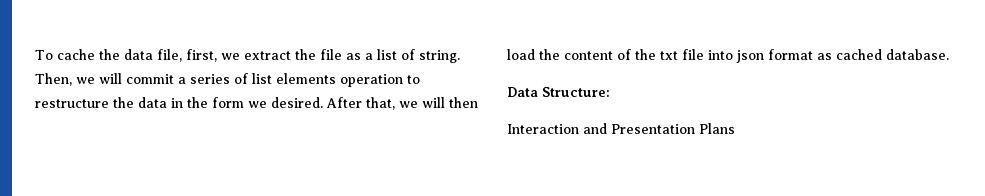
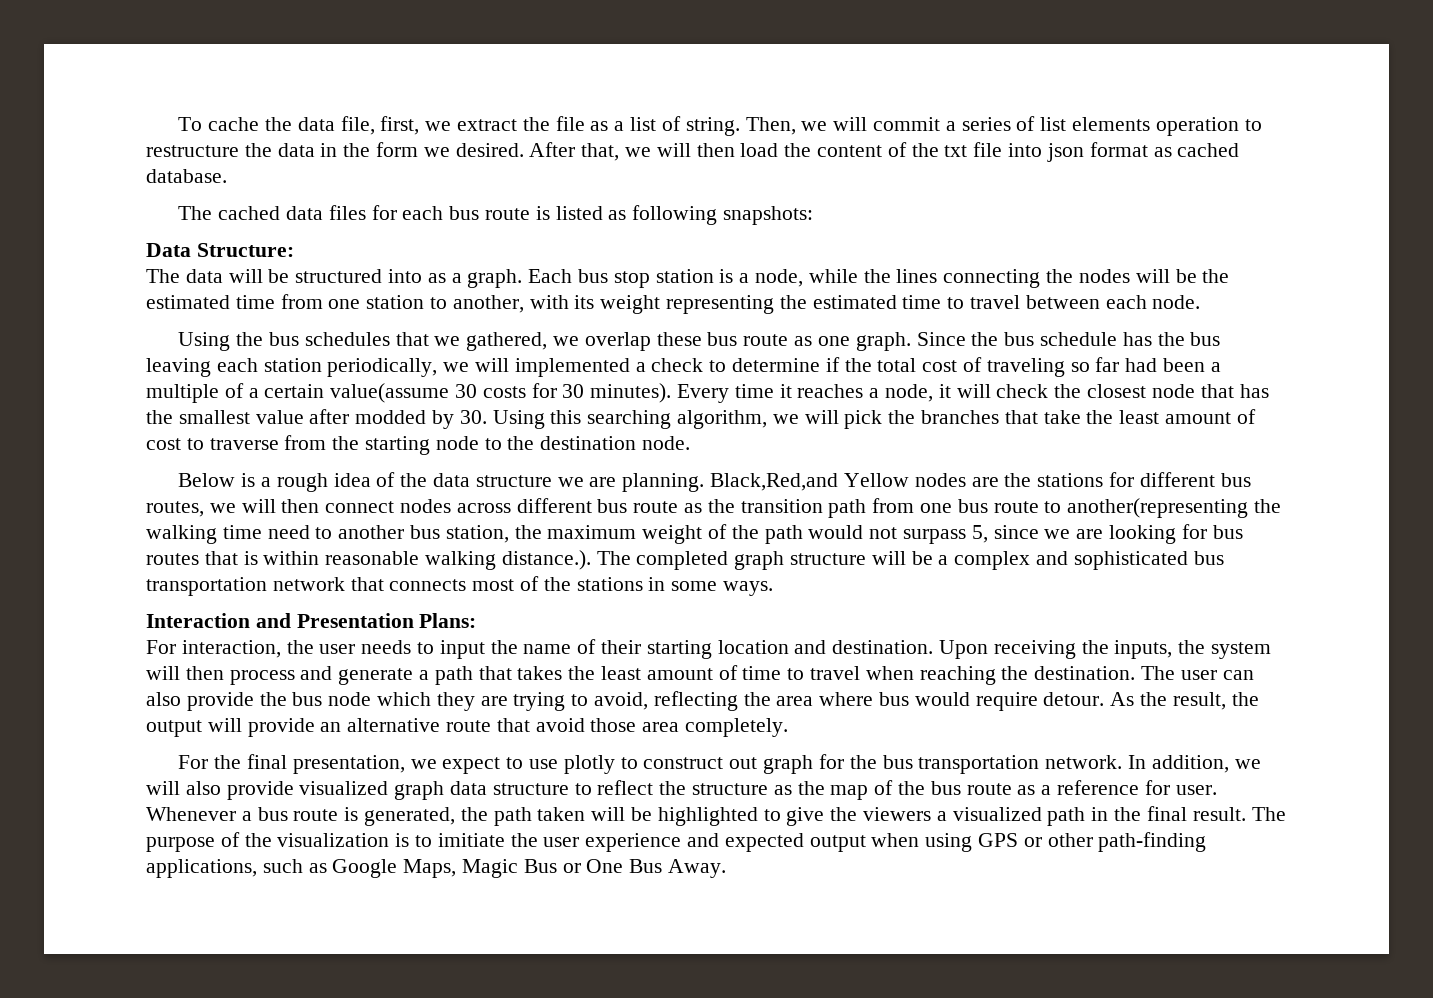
+ The cached data files for each bus route is listed as following snapshots:
  Data Structure:
- Interaction and Presentation Plans
+ The data will be structured into as a graph. Each bus stop station is a node, while the lines connecting the nodes will be the estimated time from one station to another, with its weight representing the estimated time to travel between each node.
+ Using the bus schedules that we gathered, we overlap these bus route as one graph. Since the bus schedule has the bus leaving each station periodically, we will implemented a check to determine if the total cost of traveling so far had been a multiple of a certain value(assume 30 costs for 30 minutes). Every time it reaches a node, it will check the closest node that has the smallest value after modded by 30. Using this searching algorithm, we will pick the branches that take the least amount of cost to traverse from the starting node to the destination node.
+ Below is a rough idea of the data structure we are planning. Black,Red,and Yellow nodes are the stations for different bus routes, we will then connect nodes across different bus route as the transition path from one bus route to another(representing the walking time need to another bus station, the maximum weight of the path would not surpass 5, since we are looking for bus routes that is within reasonable walking distance.). The completed graph structure will be a complex and sophisticated bus transportation network that connects most of the stations in some ways.
+ Interaction and Presentation Plans:
+ For interaction, the user needs to input the name of their starting location and destination. Upon receiving the inputs, the system will then process and generate a path that takes the least amount of time to travel when reaching the destination. The user can also provide the bus node which they are trying to avoid, reflecting the area where bus would require detour. As the result, the output will provide an alternative route that avoid those area completely.
+ For the final presentation, we expect to use plotly to construct out graph for the bus transportation network. In addition, we will also provide visualized graph data structure to reflect the structure as the map of the bus route as a reference for user. Whenever a bus route is generated, the path taken will be highlighted to give the viewers a visualized path in the final result. The purpose of the visualization is to imitiate the user experience and expected output when using GPS or other path-finding applications, such as Google Maps, Magic Bus or One Bus Away.

